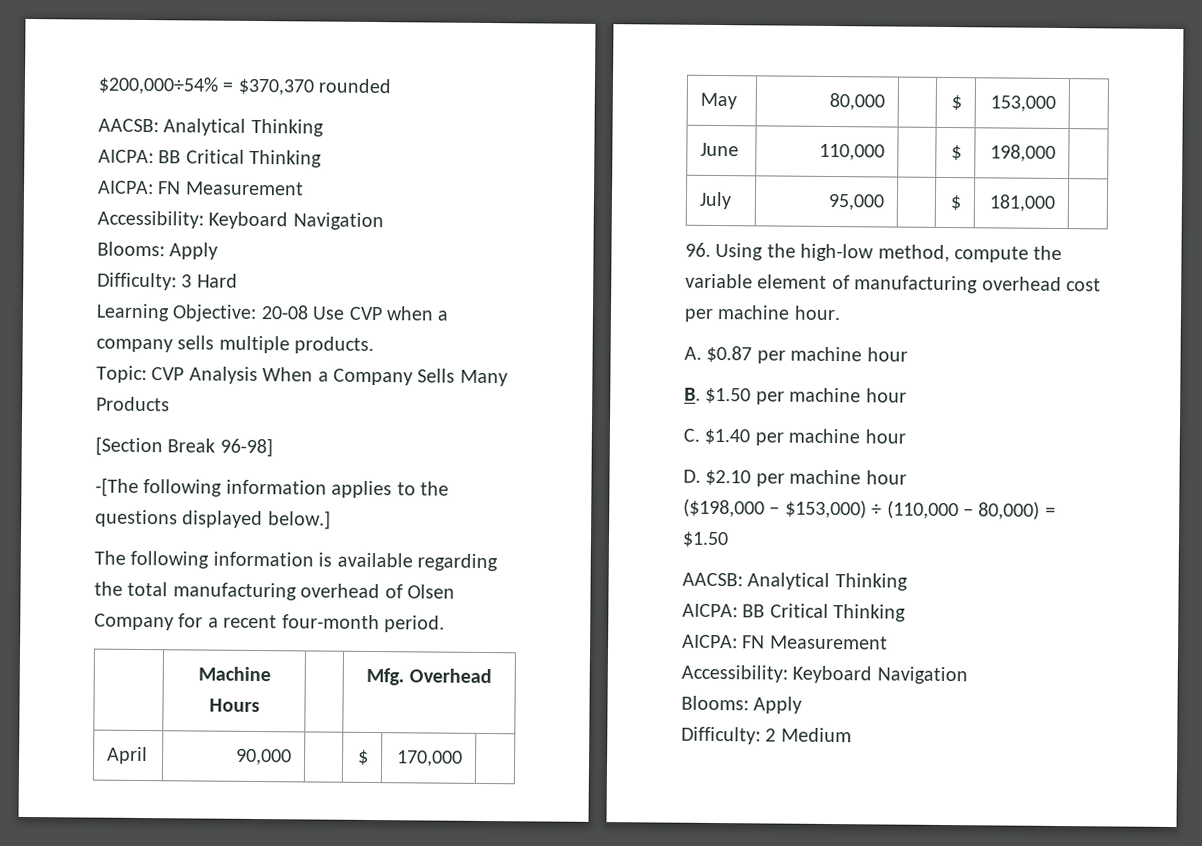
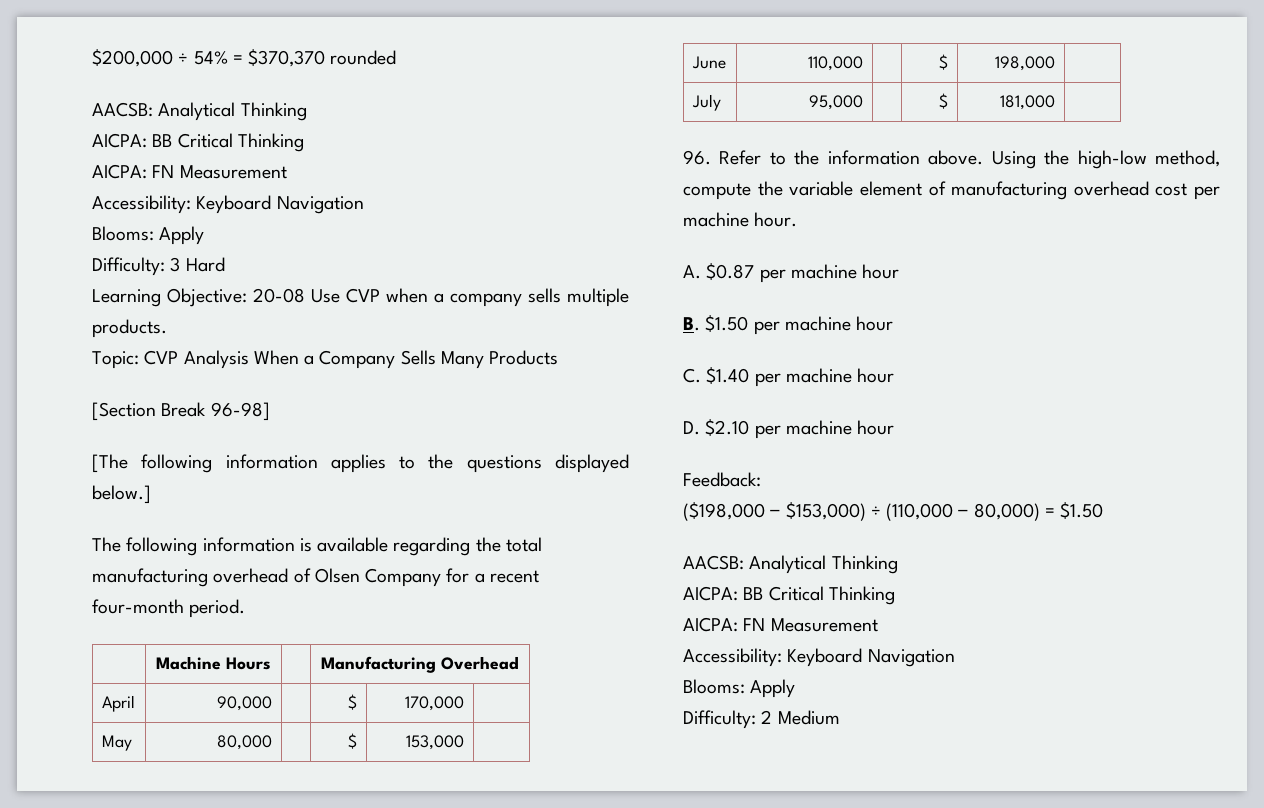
- $200,000÷54% = $370,370 rounded
+ $200,000 ÷ 54% = $370,370 rounded
- -[The following information applies to the questions displayed below.]
+ [The following information applies to the questions displayed below.]
- | Machine Hours | | Mfg. Overhead
+ | Machine Hours | | Manufacturing Overhead
- 96. Using the high-low method, compute the variable element of manufacturing overhead cost per machine hour.
+ 96. Refer to the information above. Using the high-low method, compute the variable element of manufacturing overhead cost per machine hour.
+ Feedback:

